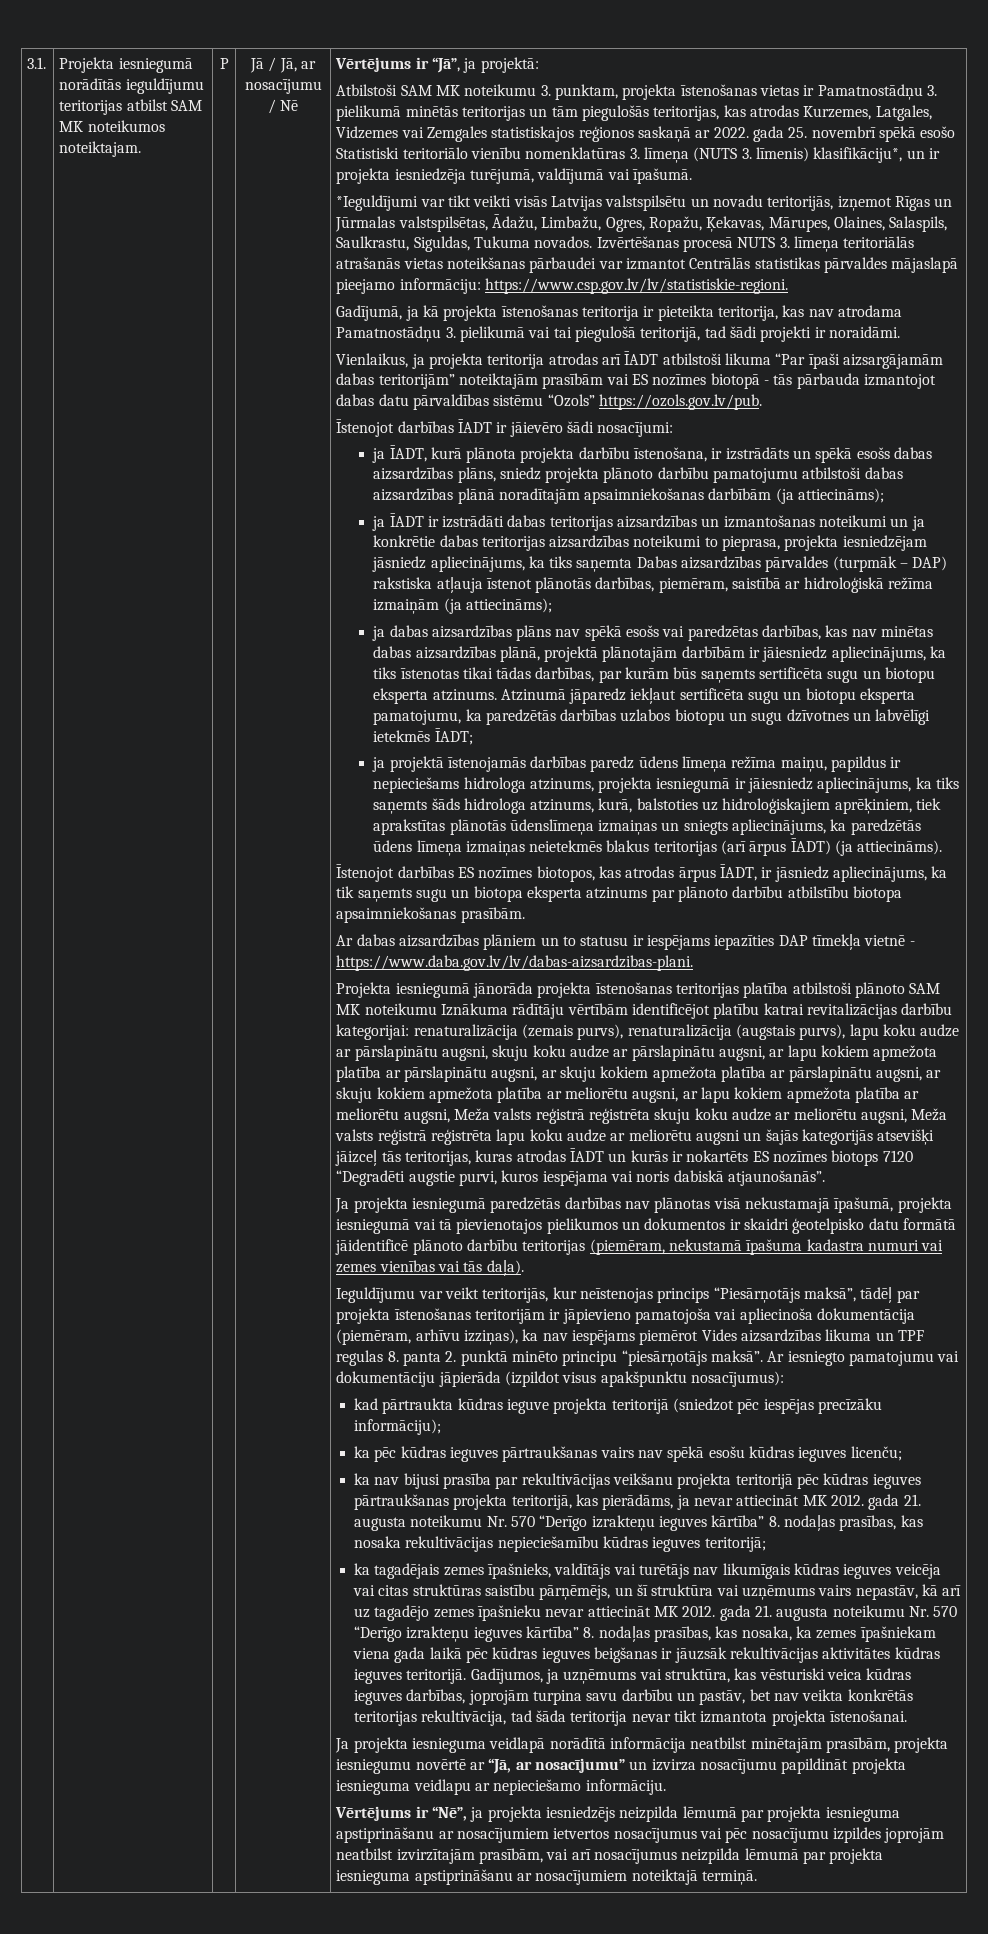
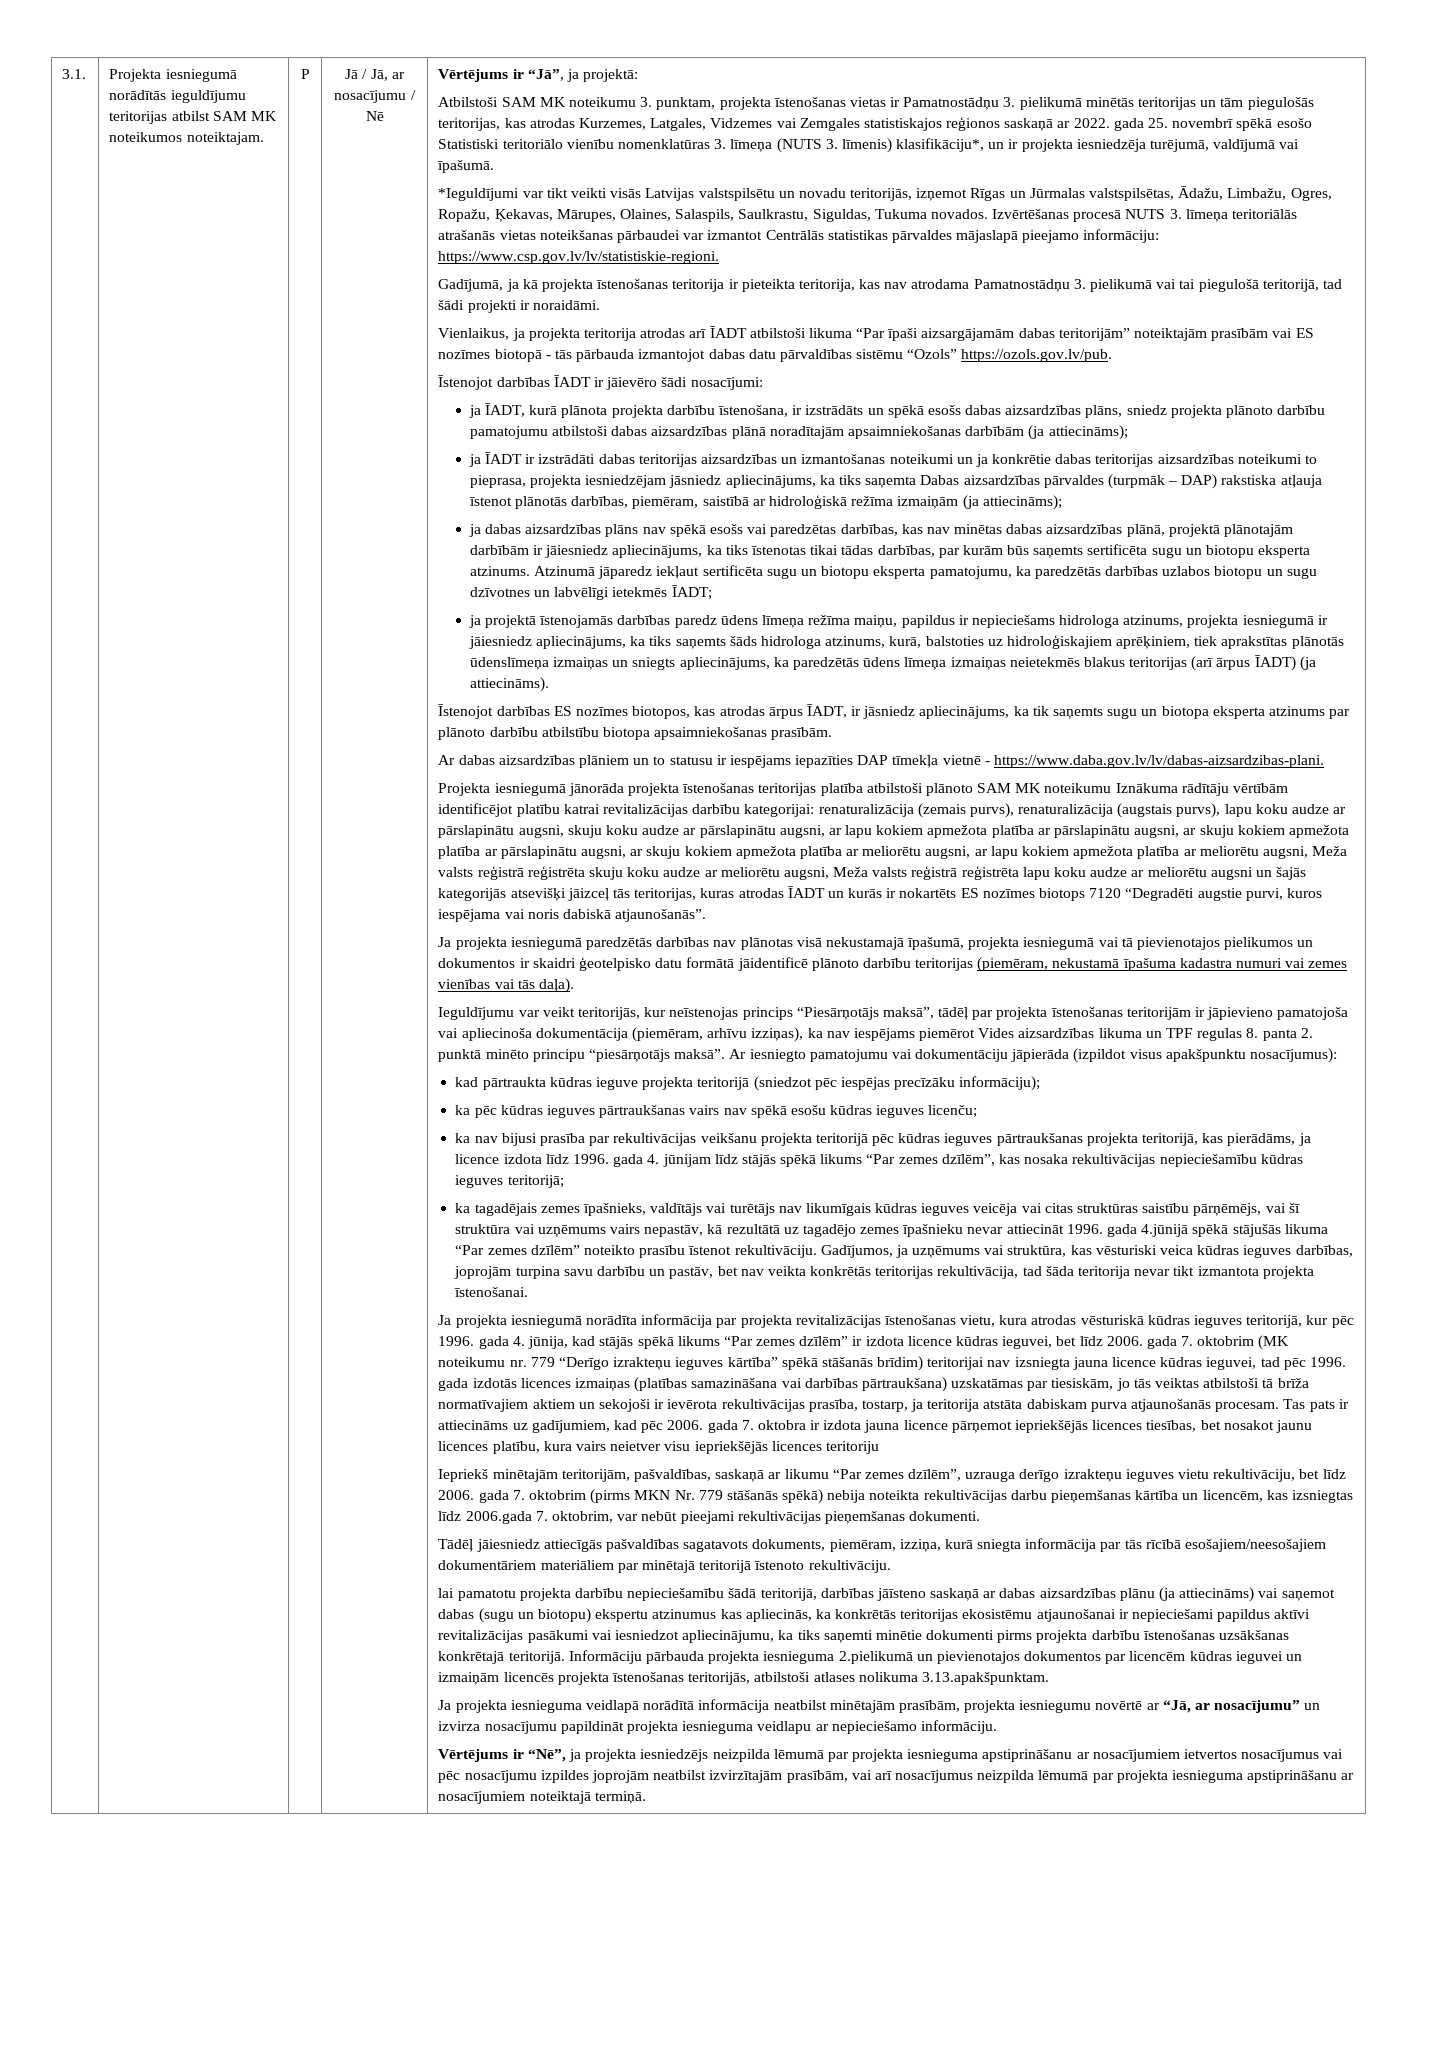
- ka nav bijusi prasība par rekultivācijas veikšanu projekta teritorijā pēc kūdras ieguves pārtraukšanas projekta teritorijā, kas pierādāms, ja nevar attiecināt MK 2012. gada 21. augusta noteikumu Nr. 570 “Derīgo izrakteņu ieguves kārtība” 8. nodaļas prasības, kas nosaka rekultivācijas nepieciešamību kūdras ieguves teritorijā;
+ ka nav bijusi prasība par rekultivācijas veikšanu projekta teritorijā pēc kūdras ieguves pārtraukšanas projekta teritorijā, kas pierādāms, ja licence izdota līdz 1996. gada 4. jūnijam līdz stājās spēkā likums “Par zemes dzīlēm”, kas nosaka rekultivācijas nepieciešamību kūdras ieguves teritorijā;
- ka tagadējais zemes īpašnieks, valdītājs vai turētājs nav likumīgais kūdras ieguves veicēja vai citas struktūras saistību pārņēmējs, un šī struktūra vai uzņēmums vairs nepastāv, kā arī uz tagadējo zemes īpašnieku nevar attiecināt MK 2012. gada 21. augusta noteikumu Nr. 570 “Derīgo izrakteņu ieguves kārtība” 8. nodaļas prasības, kas nosaka, ka zemes īpašniekam viena gada laikā pēc kūdras ieguves beigšanas ir jāuzsāk rekultivācijas aktivitātes kūdras ieguves teritorijā.
+ ka tagadējais zemes īpašnieks, valdītājs vai turētājs nav likumīgais kūdras ieguves veicēja vai citas struktūras saistību pārņēmējs, vai šī struktūra vai uzņēmums vairs nepastāv, kā rezultātā uz tagadējo zemes īpašnieku nevar attiecināt 1996. gada 4.jūnijā spēkā stājušās likuma “Par zemes dzīlēm” noteikto prasību īstenot rekultivāciju.
+ Ja projekta iesniegumā norādīta informācija par projekta revitalizācijas īstenošanas vietu, kura atrodas vēsturiskā kūdras ieguves teritorijā, kur pēc 1996. gada 4. jūnija, kad stājās spēkā likums “Par zemes dzīlēm” ir izdota licence kūdras ieguvei, bet līdz 2006. gada 7. oktobrim (MK noteikumu nr. 779 “Derīgo izrakteņu ieguves kārtība” spēkā stāšanās brīdim) teritorijai nav izsniegta jauna licence kūdras ieguvei, tad pēc 1996. gada izdotās licences izmaiņas (platības samazināšana vai darbības pārtraukšana) uzskatāmas par tiesiskām, jo tās veiktas atbilstoši tā brīža normatīvajiem aktiem un sekojoši ir ievērota rekultivācijas prasība, tostarp, ja teritorija atstāta dabiskam purva atjaunošanās procesam. Tas pats ir attiecināms uz gadījumiem, kad pēc 2006. gada 7. oktobra ir izdota jauna licence pārņemot iepriekšējās licences tiesības, bet nosakot jaunu licences platību, kura vairs neietver visu iepriekšējās licences teritoriju
+ Iepriekš minētajām teritorijām, pašvaldības, saskaņā ar likumu “Par zemes dzīlēm”, uzrauga derīgo izrakteņu ieguves vietu rekultivāciju, bet līdz 2006. gada 7. oktobrim (pirms MKN Nr. 779 stāšanās spēkā) nebija noteikta rekultivācijas darbu pieņemšanas kārtība un licencēm, kas izsniegtas līdz 2006.gada 7. oktobrim, var nebūt pieejami rekultivācijas pieņemšanas dokumenti.
+ Tādēļ jāiesniedz attiecīgās pašvaldības sagatavots dokuments, piemēram, izziņa, kurā sniegta informācija par tās rīcībā esošajiem/neesošajiem dokumentāriem materiāliem par minētajā teritorijā īstenoto rekultivāciju.
+ lai pamatotu projekta darbību nepieciešamību šādā teritorijā, darbības jāīsteno saskaņā ar dabas aizsardzības plānu (ja attiecināms) vai saņemot dabas (sugu un biotopu) ekspertu atzinumus kas apliecinās, ka konkrētās teritorijas ekosistēmu atjaunošanai ir nepieciešami papildus aktīvi revitalizācijas pasākumi vai iesniedzot apliecinājumu, ka tiks saņemti minētie dokumenti pirms projekta darbību īstenošanas uzsākšanas konkrētajā teritorijā. Informāciju pārbauda projekta iesnieguma 2.pielikumā un pievienotajos dokumentos par licencēm kūdras ieguvei un izmaiņām licencēs projekta īstenošanas teritorijās, atbilstoši atlases nolikuma 3.13.apakšpunktam.

